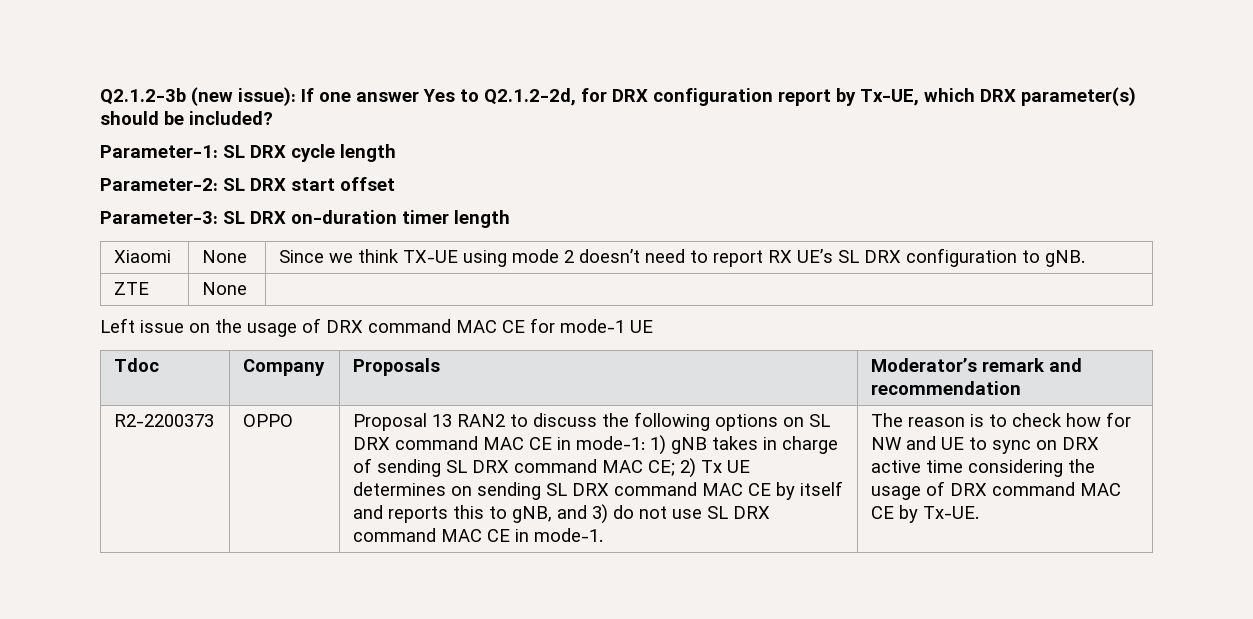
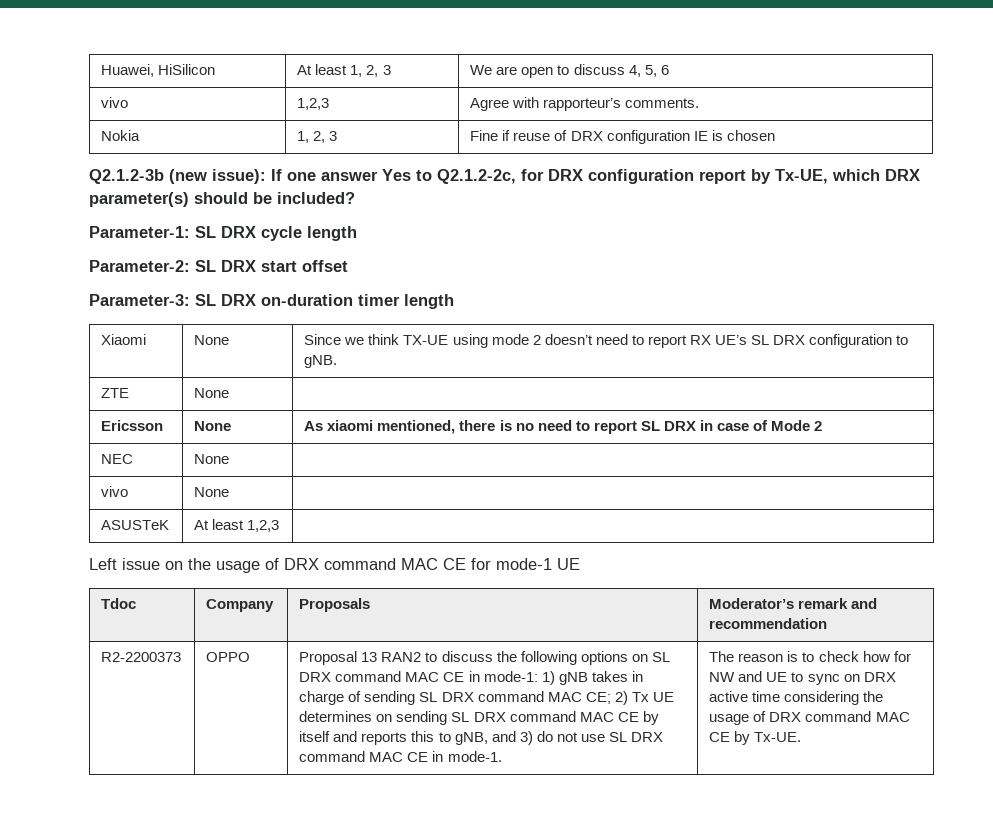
+ Huawei, HiSilicon | At least 1, 2, 3 | We are open to discuss 4, 5, 6
+ vivo | 1,2,3 | Agree with rapporteur’s comments.
+ Nokia | 1, 2, 3 | Fine if reuse of DRX configuration IE is chosen
- Q2.1.2-3b (new issue): If one answer Yes to Q2.1.2-2d, for DRX configuration report by Tx-UE, which DRX parameter(s) should be included?
+ Q2.1.2-3b (new issue): If one answer Yes to Q2.1.2-2c, for DRX configuration report by Tx-UE, which DRX parameter(s) should be included?
+ Ericsson | None | As xiaomi mentioned, there is no need to report SL DRX in case of Mode 2
+ NEC | None |
+ vivo | None |
+ ASUSTeK | At least 1,2,3 |

